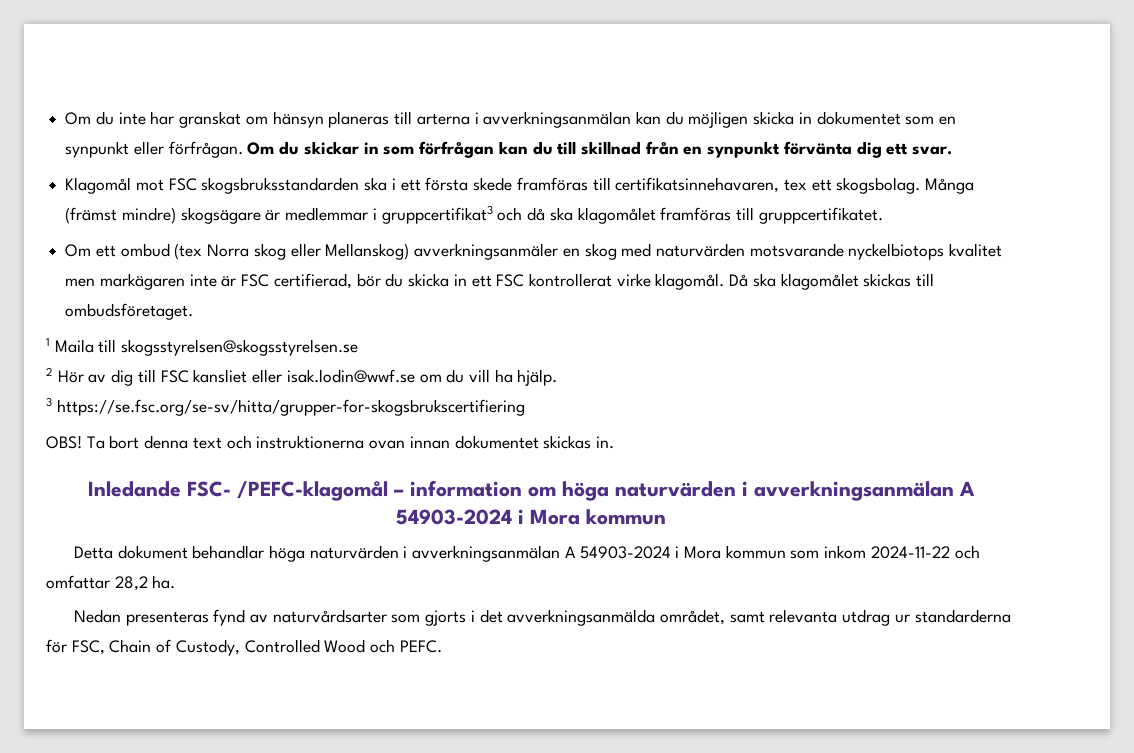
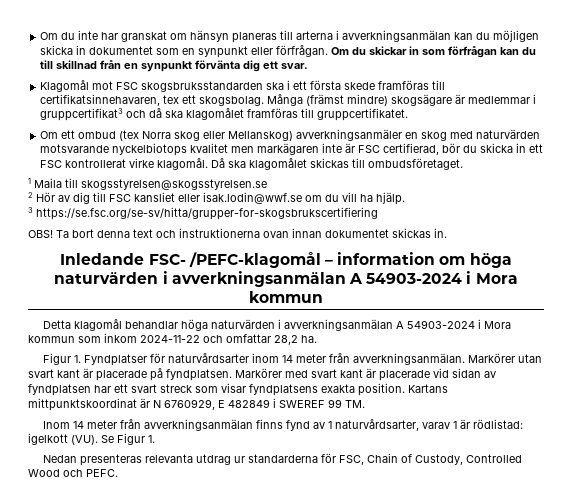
- Detta dokument behandlar höga naturvärden i avverkningsanmälan A 54903-2024 i Mora kommun som inkom 2024-11-22 och omfattar 28,2 ha.
+ Detta klagomål behandlar höga naturvärden i avverkningsanmälan A 54903-2024 i Mora kommun som inkom 2024-11-22 och omfattar 28,2 ha.
- Nedan presenteras fynd av naturvårdsarter som gjorts i det avverkningsanmälda området, samt relevanta utdrag ur standarderna för FSC, Chain of Custody, Controlled Wood och PEFC.
+ Figur 1. Fyndplatser för naturvårdsarter inom 14 meter från avverkningsanmälan. Markörer utan svart kant är placerade på fyndplatsen. Markörer med svart kant är placerade vid sidan av fyndplatsen har ett svart streck som visar fyndplatsens exakta position. Kartans mittpunktskoordinat är N 6760929, E 482849 i SWEREF 99 TM.
+ Inom 14 meter från avverkningsanmälan finns fynd av 1 naturvårdsarter, varav 1 är rödlistad: igelkott (VU). Se Figur 1.
+ Nedan presenteras relevanta utdrag ur standarderna för FSC, Chain of Custody, Controlled Wood och PEFC.

